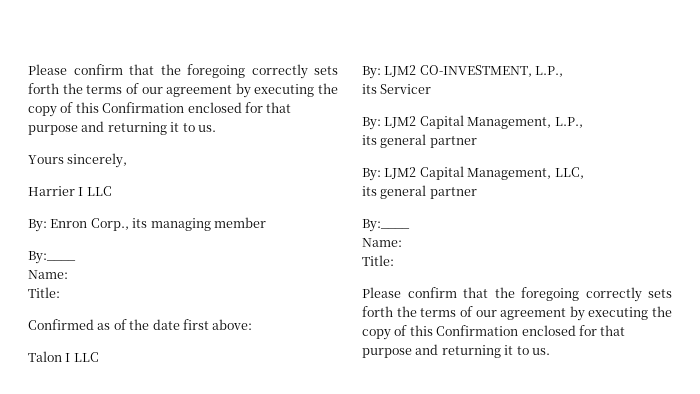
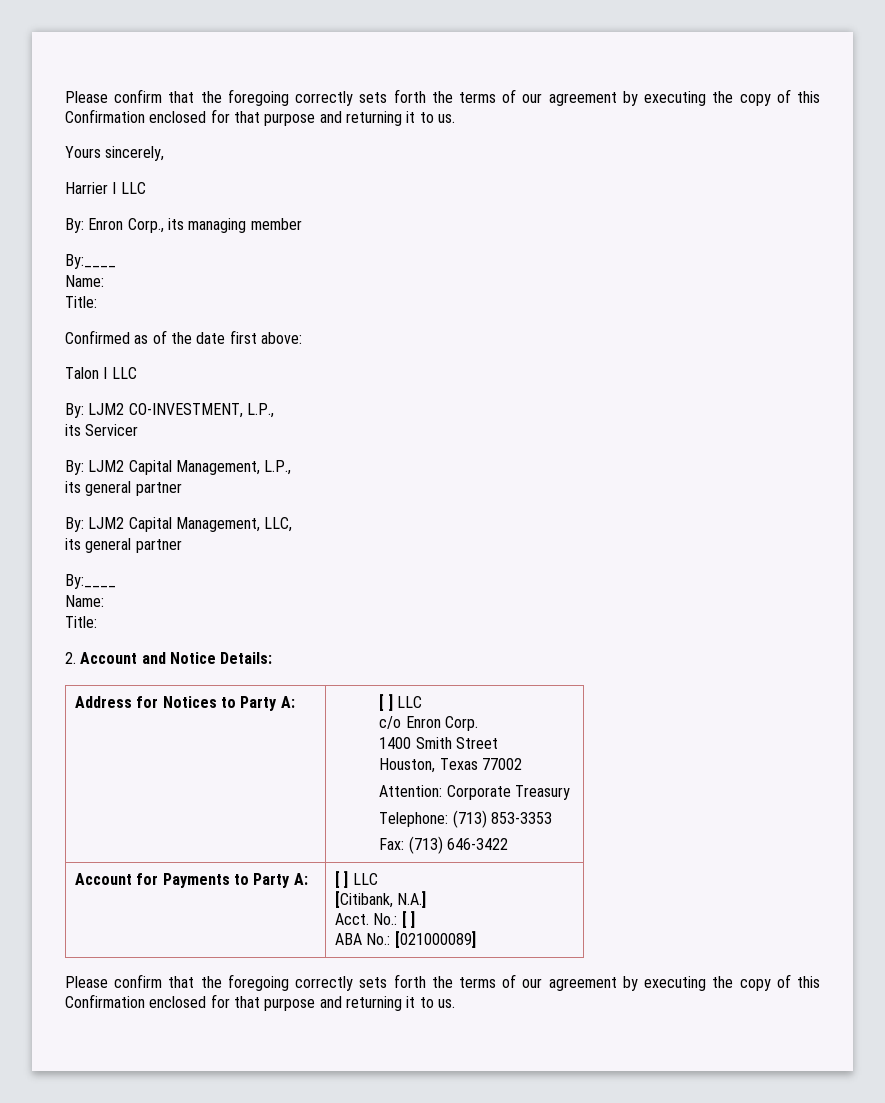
+ 2. Account and Notice Details:
+ Address for Notices to Party A: | [ ] LLC
+ c/o Enron Corp.
+ 1400 Smith Street
+ Houston, Texas 77002
+ Attention: Corporate Treasury
+ Telephone: (713) 853-3353
+ Fax: (713) 646-3422
+ Account for Payments to Party A: | [ ] LLC
+ [Citibank, N.A.]
+ Acct. No.: [ ]
+ ABA No.: [021000089]

